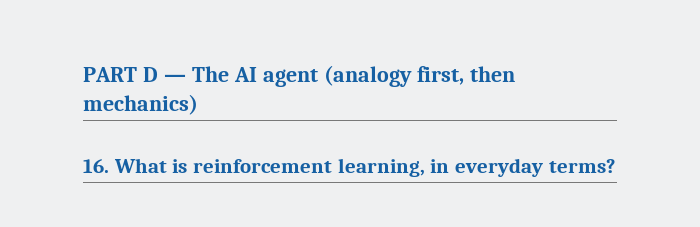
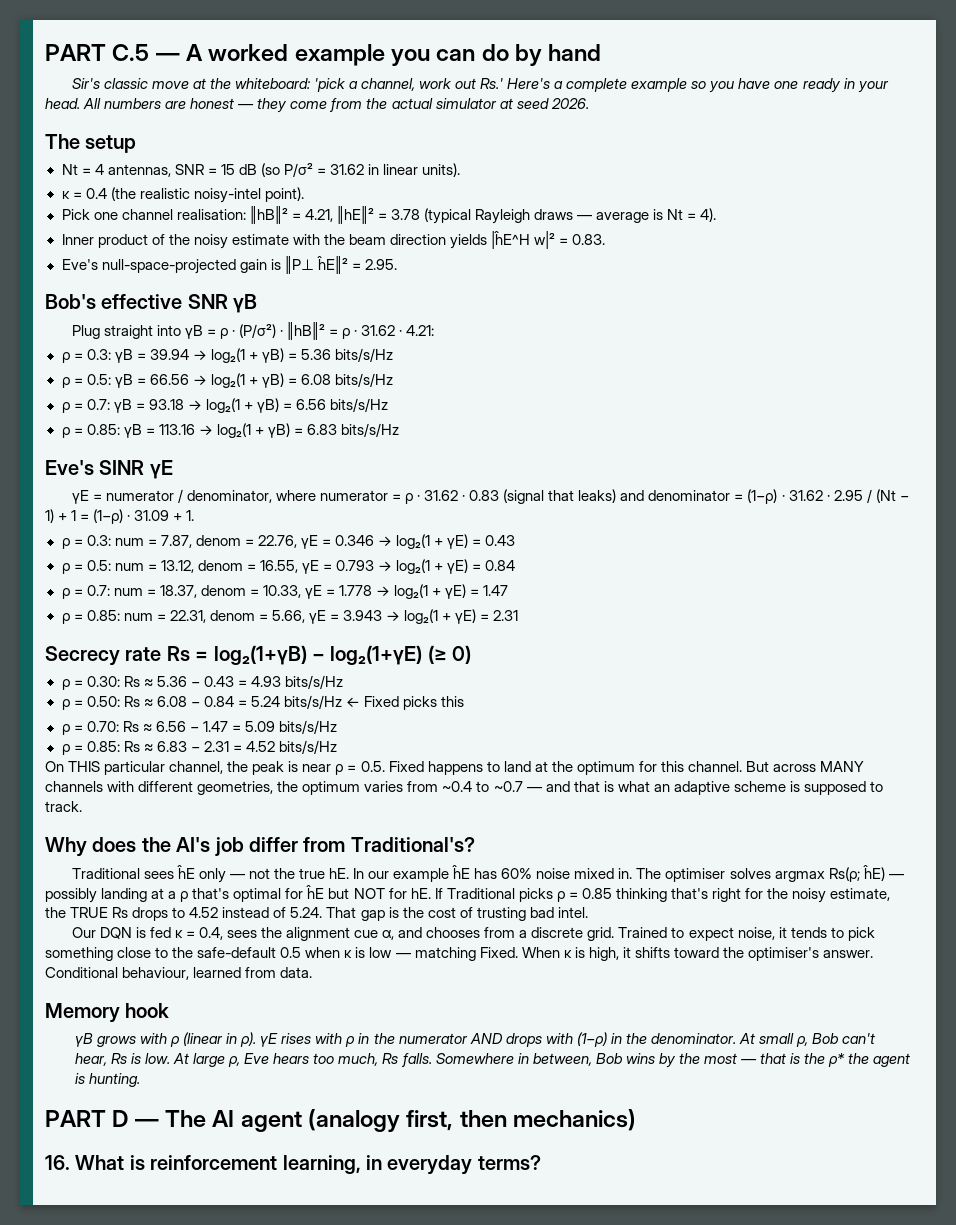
+ PART C.5 — A worked example you can do by hand
+ Sir's classic move at the whiteboard: 'pick a channel, work out Rs.' Here's a complete example so you have one ready in your head. All numbers are honest — they come from the actual simulator at seed 2026.
+ The setup
+ Nt = 4 antennas, SNR = 15 dB (so P/σ² = 31.62 in linear units).
+ κ = 0.4 (the realistic noisy-intel point).
+ Pick one channel realisation: ‖hB‖² = 4.21, ‖hE‖² = 3.78 (typical Rayleigh draws — average is Nt = 4).
+ Inner product of the noisy estimate with the beam direction yields |ĥE^H w|² = 0.83.
+ Eve's null-space-projected gain is ‖P⊥ ĥE‖² = 2.95.
+ Bob's effective SNR γB
+ Plug straight into γB = ρ · (P/σ²) · ‖hB‖² = ρ · 31.62 · 4.21:
+ ρ = 0.3: γB = 39.94 → log₂(1 + γB) = 5.36 bits/s/Hz
+ ρ = 0.5: γB = 66.56 → log₂(1 + γB) = 6.08 bits/s/Hz
+ ρ = 0.7: γB = 93.18 → log₂(1 + γB) = 6.56 bits/s/Hz
+ ρ = 0.85: γB = 113.16 → log₂(1 + γB) = 6.83 bits/s/Hz
+ Eve's SINR γE
+ γE = numerator / denominator, where numerator = ρ · 31.62 · 0.83 (signal that leaks) and denominator = (1−ρ) · 31.62 · 2.95 / (Nt − 1) + 1 = (1−ρ) · 31.09 + 1.
+ ρ = 0.3: num = 7.87, denom = 22.76, γE = 0.346 → log₂(1 + γE) = 0.43
+ ρ = 0.5: num = 13.12, denom = 16.55, γE = 0.793 → log₂(1 + γE) = 0.84
+ ρ = 0.7: num = 18.37, denom = 10.33, γE = 1.778 → log₂(1 + γE) = 1.47
+ ρ = 0.85: num = 22.31, denom = 5.66, γE = 3.943 → log₂(1 + γE) = 2.31
+ Secrecy rate Rs = log₂(1+γB) − log₂(1+γE) (≥ 0)
+ ρ = 0.30: Rs ≈ 5.36 − 0.43 = 4.93 bits/s/Hz
+ ρ = 0.50: Rs ≈ 6.08 − 0.84 = 5.24 bits/s/Hz ← Fixed picks this
+ ρ = 0.70: Rs ≈ 6.56 − 1.47 = 5.09 bits/s/Hz
+ ρ = 0.85: Rs ≈ 6.83 − 2.31 = 4.52 bits/s/Hz
+ On THIS particular channel, the peak is near ρ = 0.5. Fixed happens to land at the optimum for this channel. But across MANY channels with different geometries, the optimum varies from ~0.4 to ~0.7 — and that is what an adaptive scheme is supposed to track.
+ Why does the AI's job differ from Traditional's?
+ Traditional sees ĥE only — not the true hE. In our example ĥE has 60% noise mixed in. The optimiser solves argmax Rs(ρ; ĥE) — possibly landing at a ρ that's optimal for ĥE but NOT for hE. If Traditional picks ρ = 0.85 thinking that's right for the noisy estimate, the TRUE Rs drops to 4.52 instead of 5.24. That gap is the cost of trusting bad intel.
+ Our DQN is fed κ = 0.4, sees the alignment cue α, and chooses from a discrete grid. Trained to expect noise, it tends to pick something close to the safe-default 0.5 when κ is low — matching Fixed. When κ is high, it shifts toward the optimiser's answer. Conditional behaviour, learned from data.
+ Memory hook
+ γB grows with ρ (linear in ρ). γE rises with ρ in the numerator AND drops with (1−ρ) in the denominator. At small ρ, Bob can't hear, Rs is low. At large ρ, Eve hears too much, Rs falls. Somewhere in between, Bob wins by the most — that is the ρ* the agent is hunting.

